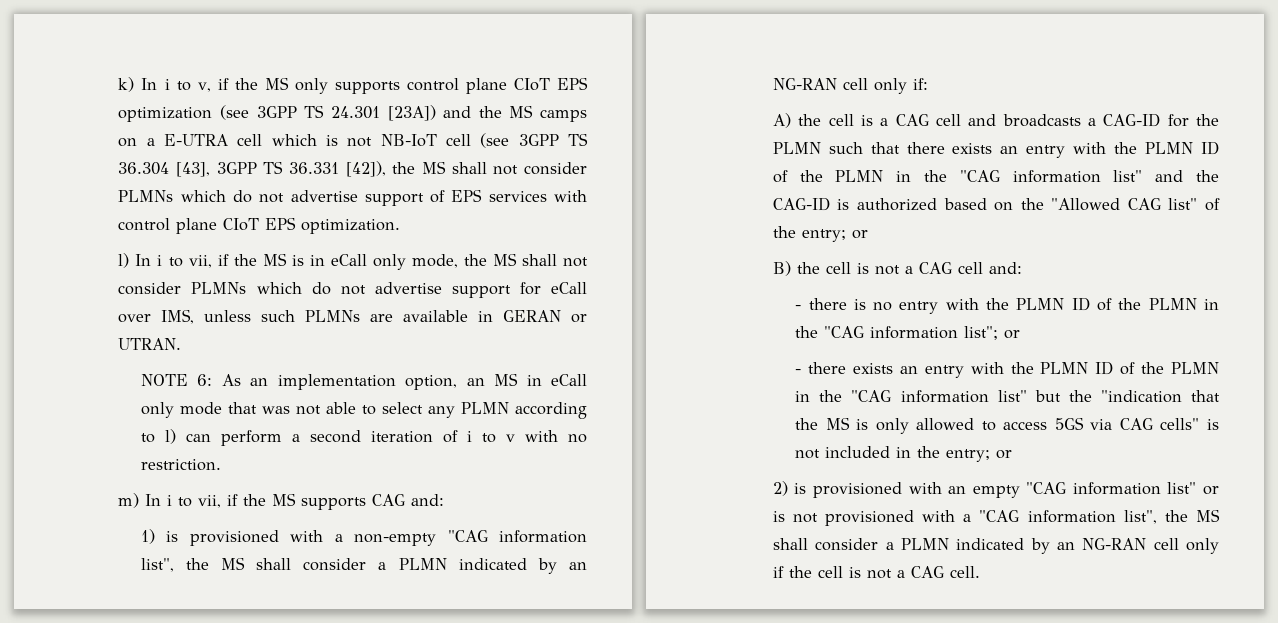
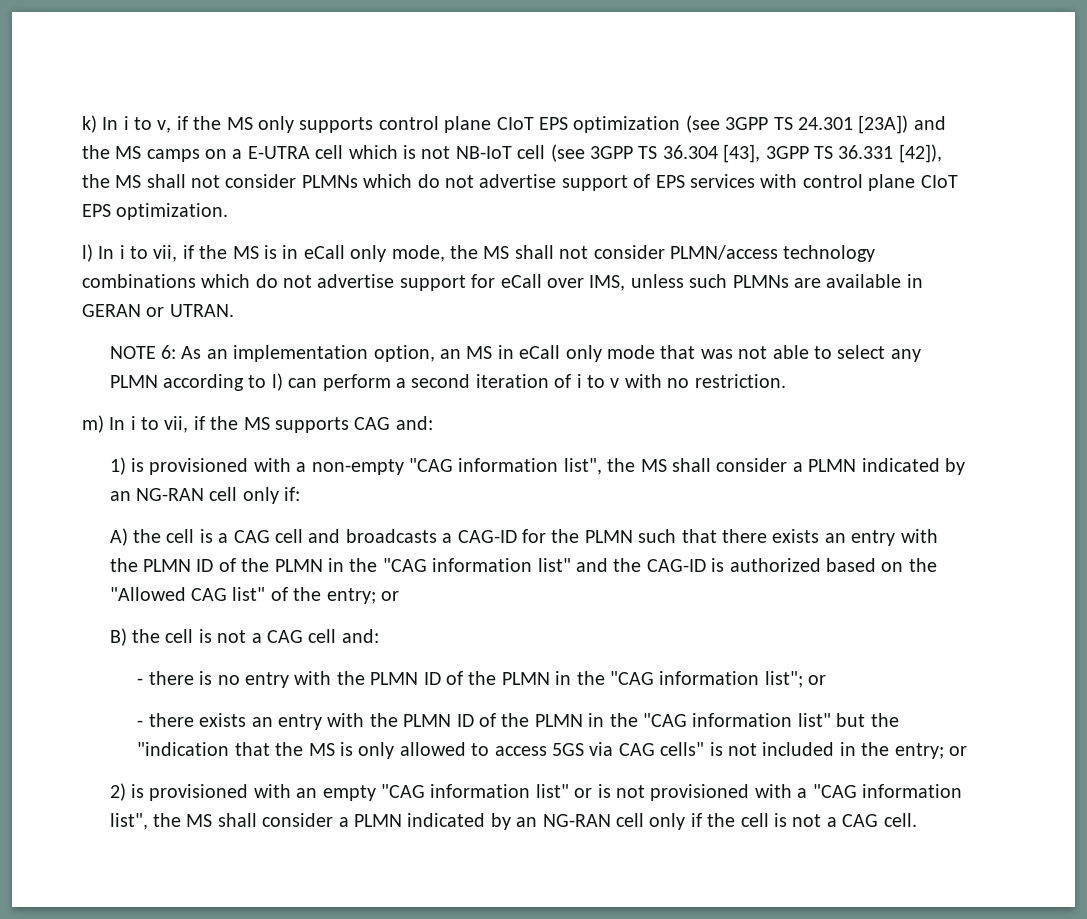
- l) In i to vii, if the MS is in eCall only mode, the MS shall not consider PLMNs which do not advertise support for eCall over IMS, unless such PLMNs are available in GERAN or UTRAN.
+ l) In i to vii, if the MS is in eCall only mode, the MS shall not consider PLMN/access technology combinations which do not advertise support for eCall over IMS, unless such PLMNs are available in GERAN or UTRAN.

